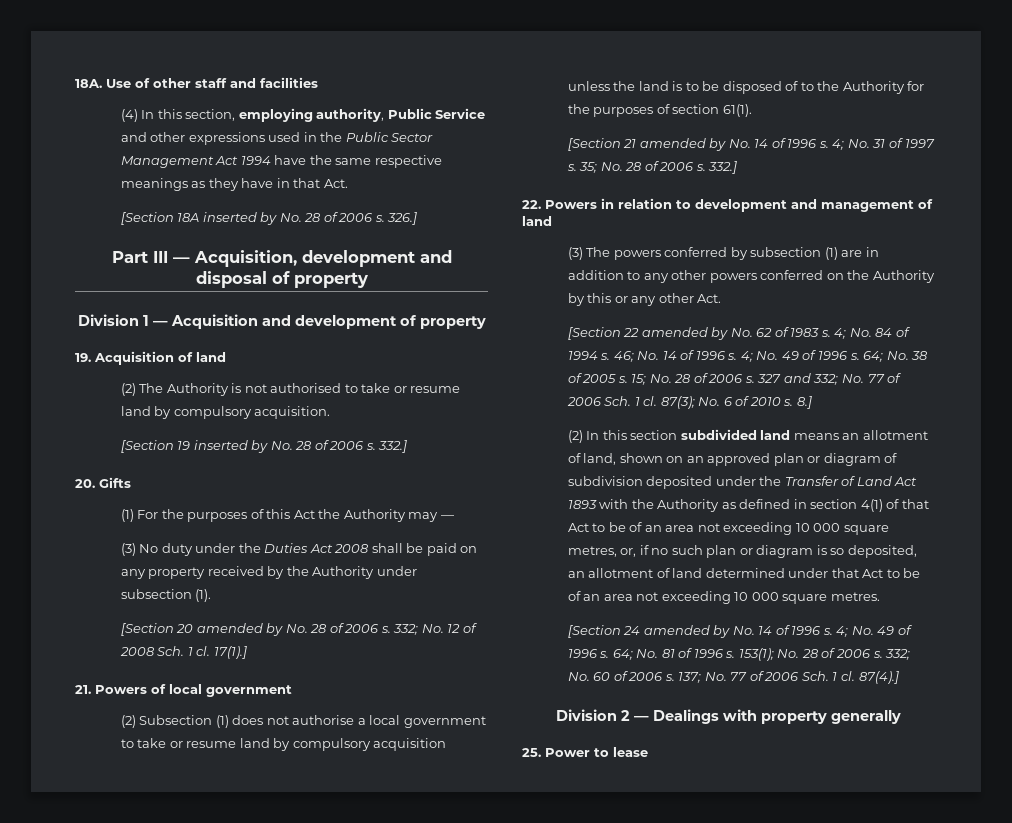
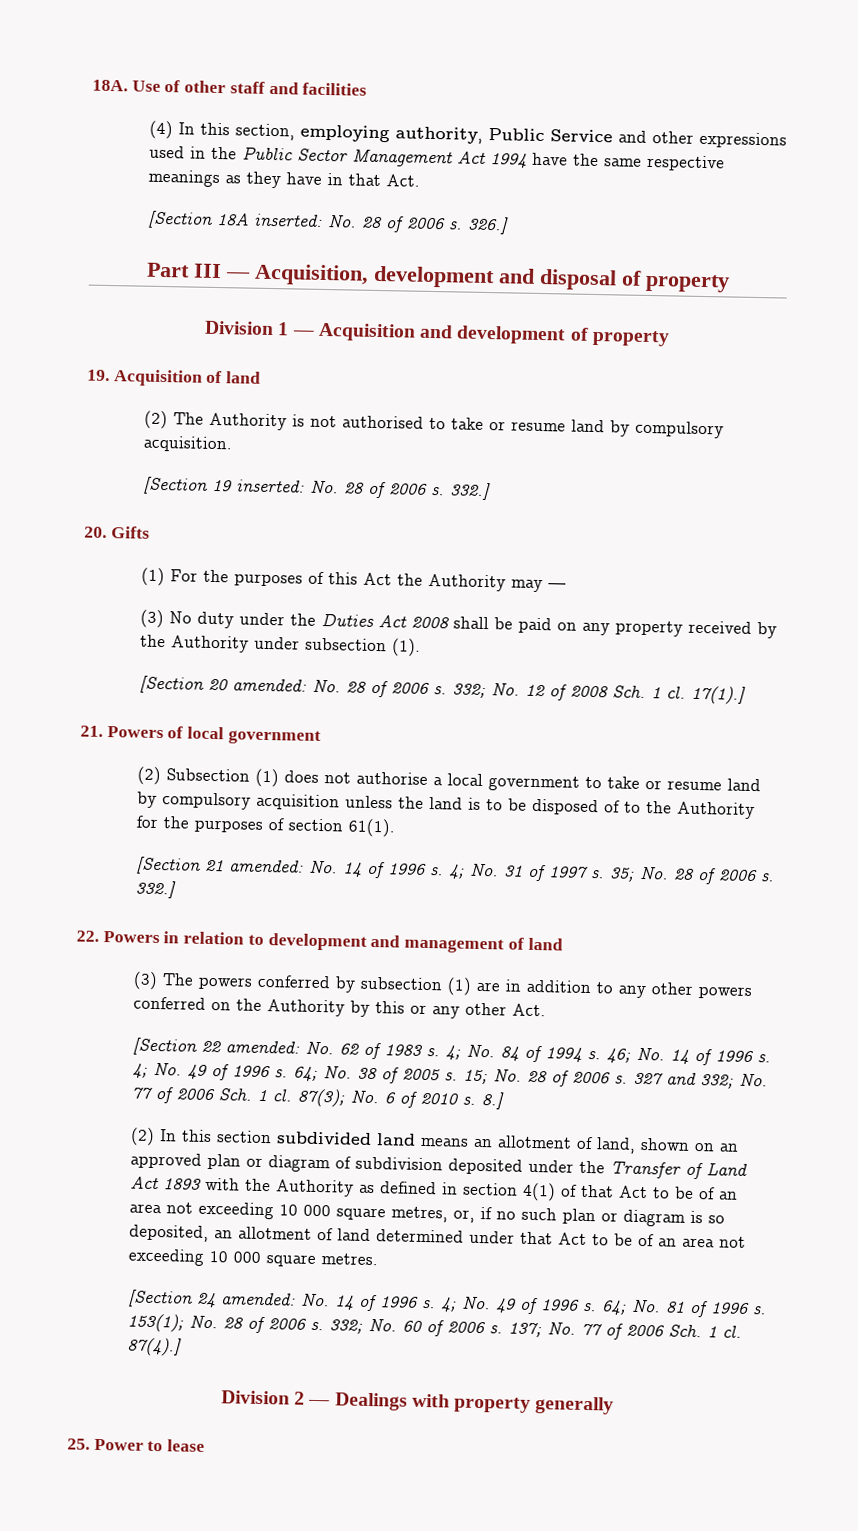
- [Section 18A inserted by No. 28 of 2006 s.
+ [Section 18A inserted: No. 28 of 2006 s.
- [Section 19 inserted by No. 28 of 2006 s.
+ [Section 19 inserted: No. 28 of 2006 s.
- [Section 20 amended by No. 28 of 2006 s.
+ [Section 20 amended: No. 28 of 2006 s.
- [Section 21 amended by No. 14 of 1996 s.
+ [Section 21 amended: No. 14 of 1996 s.
- [Section 22 amended by No. 62 of 1983 s.
+ [Section 22 amended: No. 62 of 1983 s.
- [Section 24 amended by No. 14 of 1996 s.
+ [Section 24 amended: No. 14 of 1996 s.

